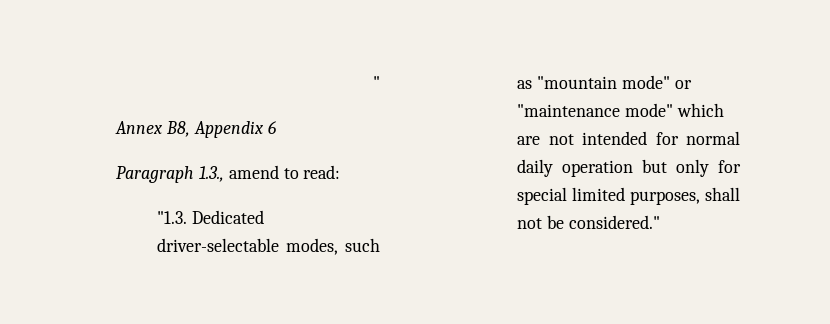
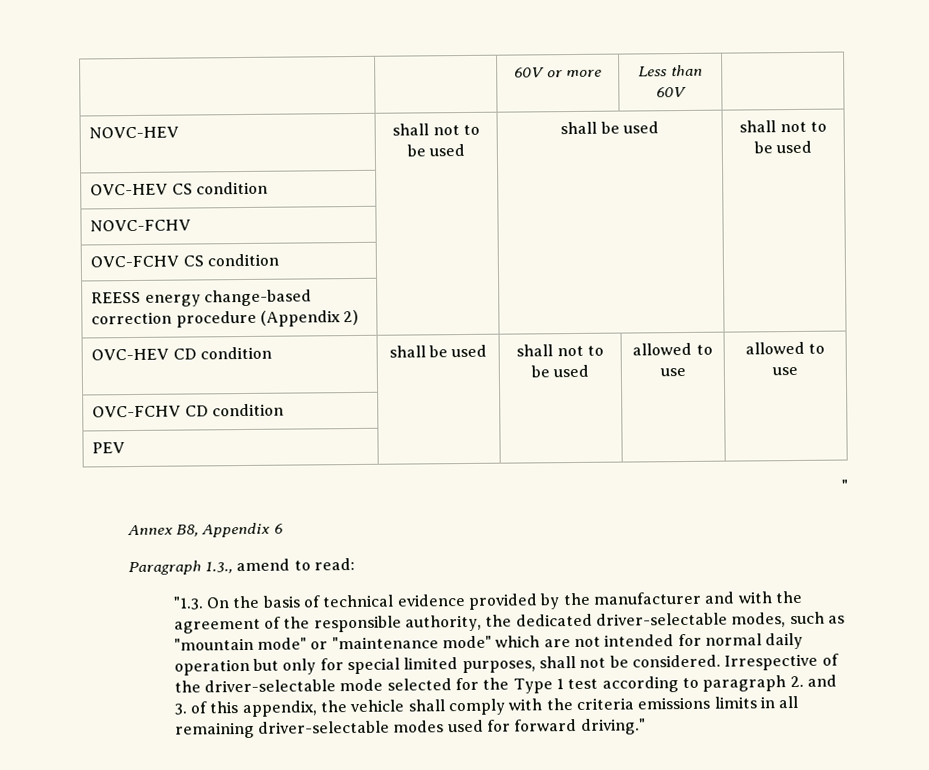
+ | | 60V or more | Less than 60V |
+ NOVC-HEV | shall not to be used | shall be used | shall not to be used
+ OVC-HEV CS condition | | |
+ NOVC-FCHV | | |
+ OVC-FCHV CS condition | | |
+ REESS energy change-based correction procedure (Appendix 2) | | |
+ OVC-HEV CD condition | shall be used | shall not to be used | allowed to use | allowed to use
+ OVC-FCHV CD condition | | | |
+ PEV | | | |
- "1.3. Dedicated driver-selectable modes, such as "mountain mode" or "maintenance mode" which are not intended for normal daily operation but only for special limited purposes, shall not be considered."
+ "1.3. On the basis of technical evidence provided by the manufacturer and with the agreement of the responsible authority, the dedicated driver-selectable modes, such as "mountain mode" or "maintenance mode" which are not intended for normal daily operation but only for special limited purposes, shall not be considered. Irrespective of the driver-selectable mode selected for the Type 1 test according to paragraph 2. and 3. of this appendix, the vehicle shall comply with the criteria emissions limits in all remaining driver-selectable modes used for forward driving."

